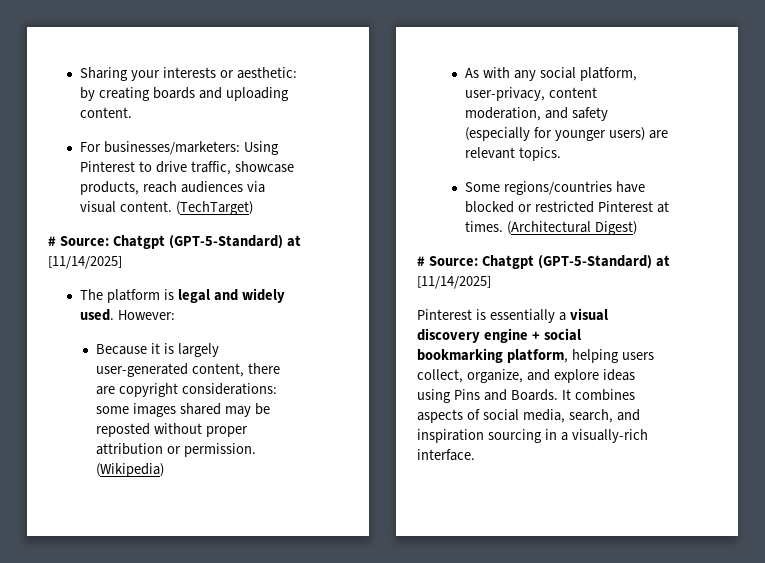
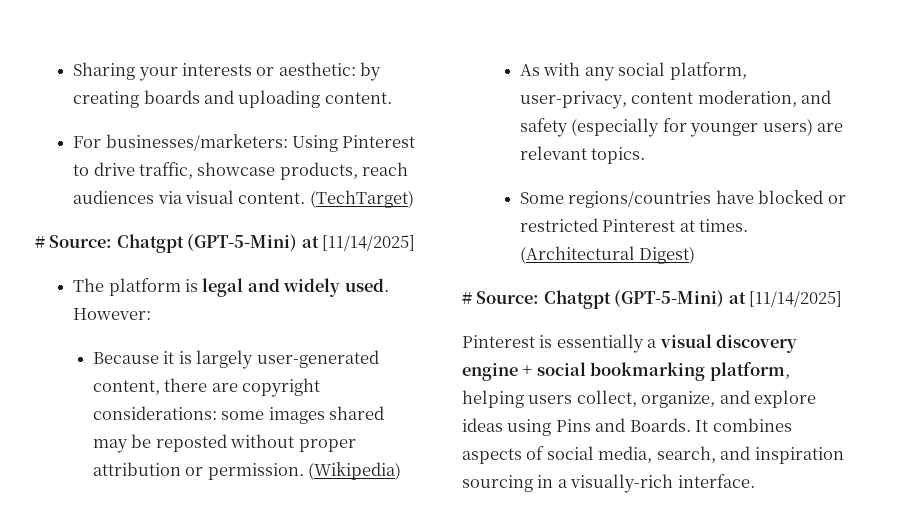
  (TechTarget)
- # Source: Chatgpt (GPT-5-Standard) at [11/14/2025]
+ # Source: Chatgpt (GPT-5-Mini) at [11/14/2025]
  (Architectural Digest)
- # Source: Chatgpt (GPT-5-Standard) at [11/14/2025]
+ # Source: Chatgpt (GPT-5-Mini) at [11/14/2025]

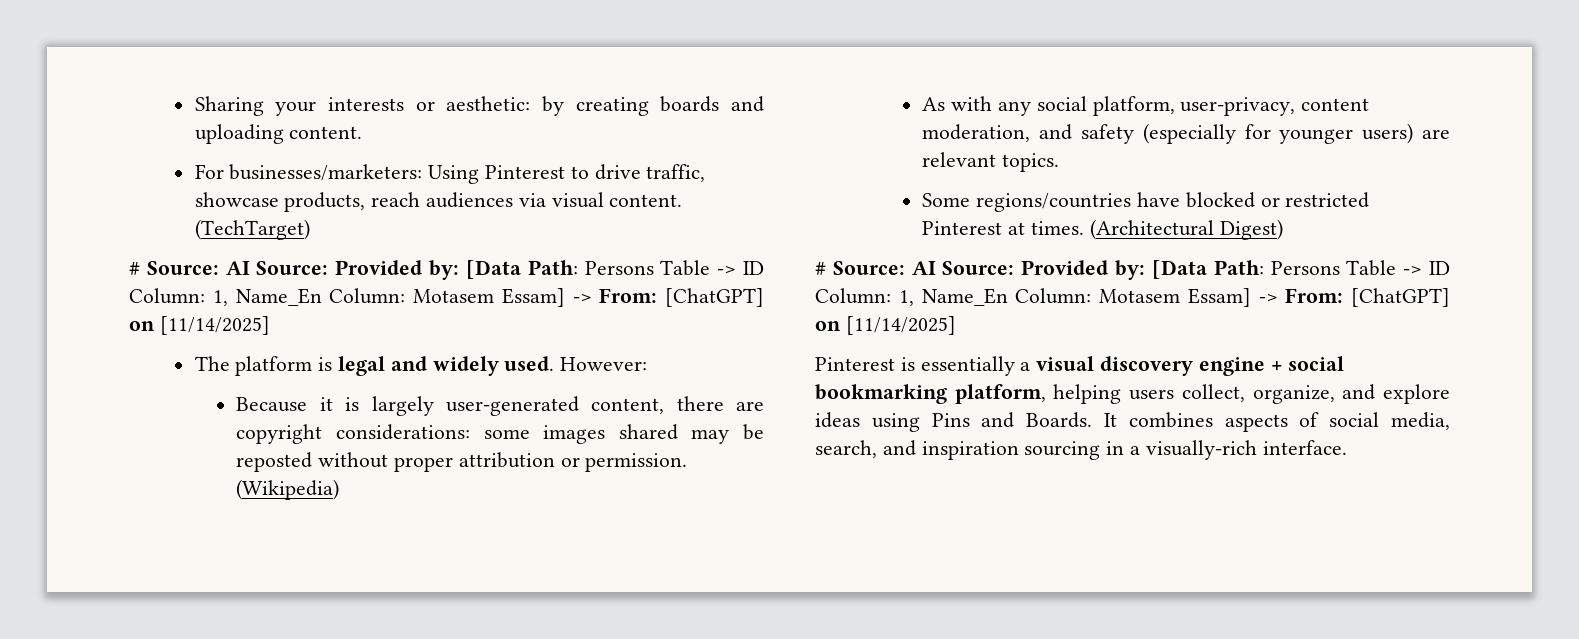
  (TechTarget)
- # Source: Chatgpt (GPT-5-Mini) at [11/14/2025]
+ # Source: AI Source: Provided by: [Data Path: Persons Table -> ID Column: 1, Name_En Column: Motasem Essam] -> From: [ChatGPT] on [11/14/2025]
  (Architectural Digest)
- # Source: Chatgpt (GPT-5-Mini) at [11/14/2025]
+ # Source: AI Source: Provided by: [Data Path: Persons Table -> ID Column: 1, Name_En Column: Motasem Essam] -> From: [ChatGPT] on [11/14/2025]

